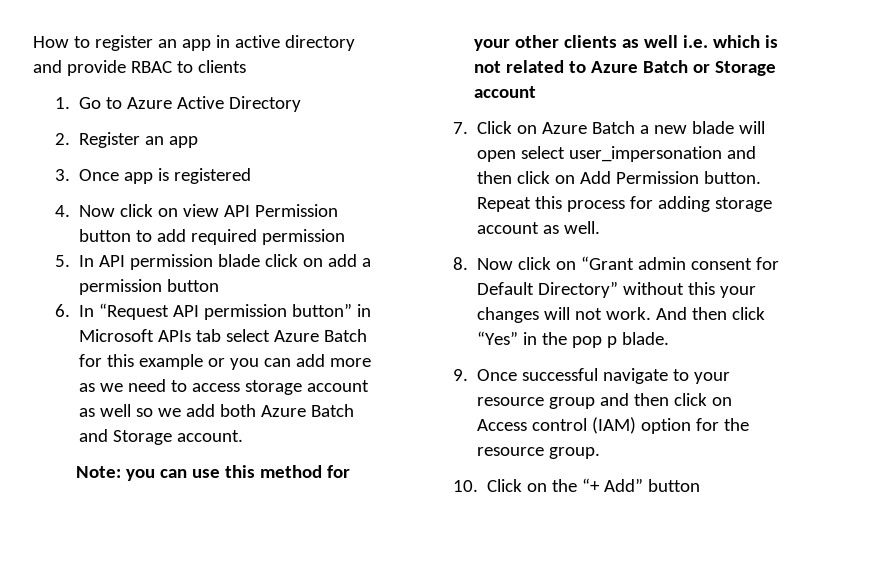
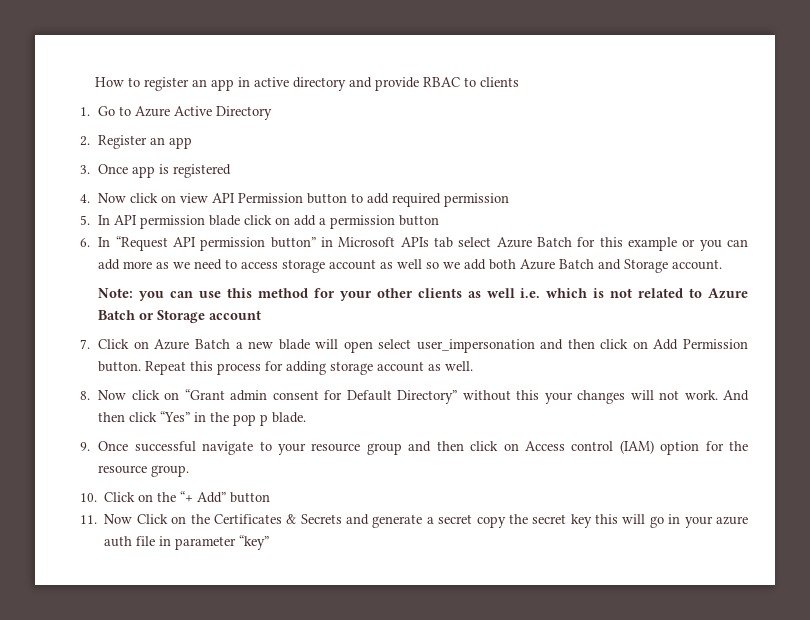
+ 11. Now Click on the Certificates & Secrets and generate a secret copy the secret key this will go in your azure auth file in parameter “key”

